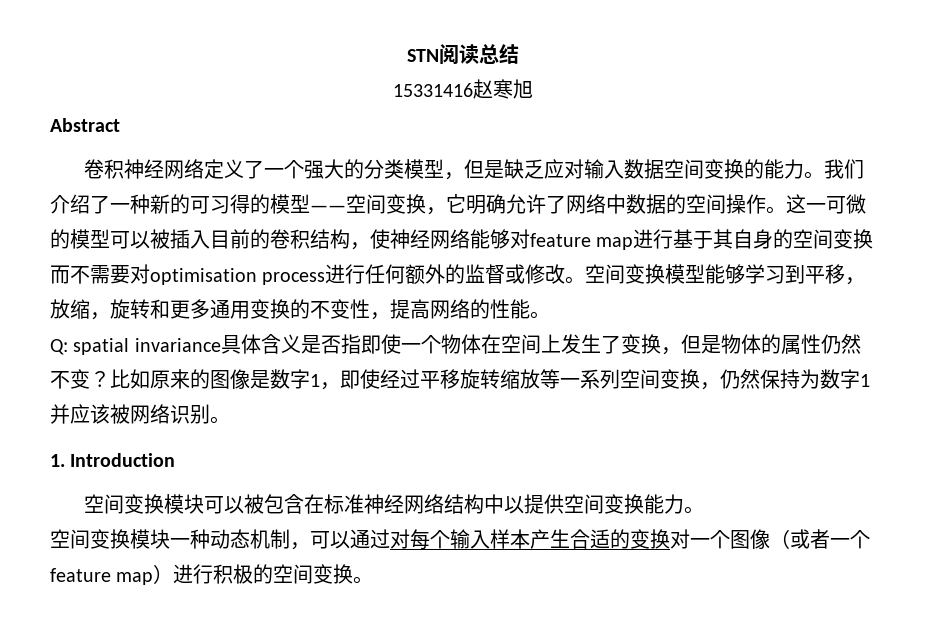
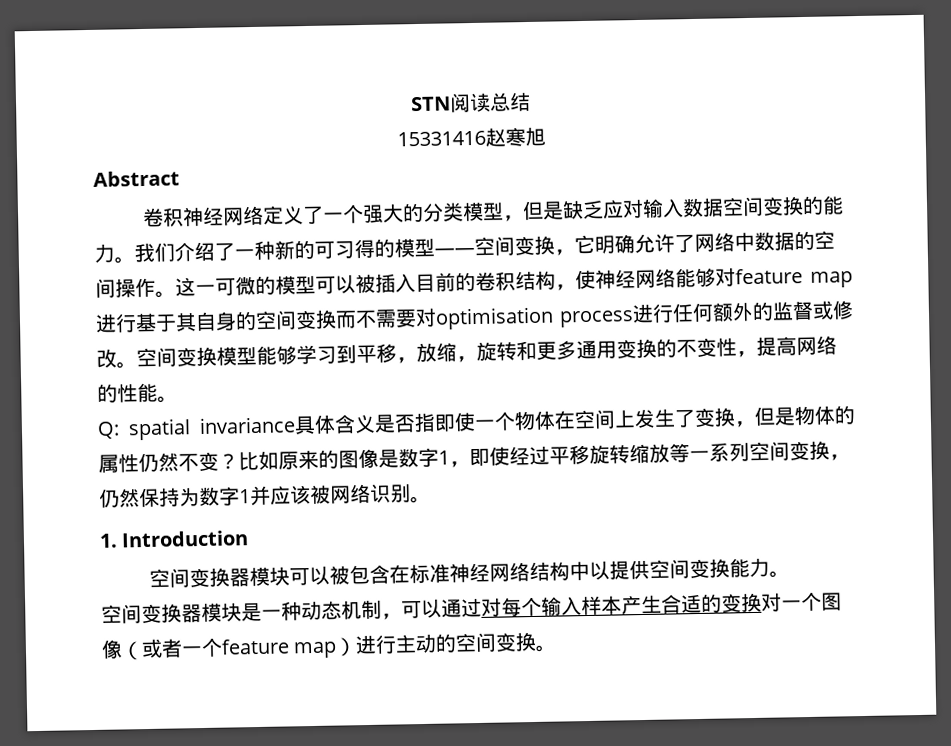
- 空间变换模块可以被包含在标准神经网络结构中以提供空间变换能力。
+ 空间变换器模块可以被包含在标准神经网络结构中以提供空间变换能力。
- 空间变换模块一种动态机制，可以通过对每个输入样本产生合适的变换对一个图像（或者一个feature map）进行积极的空间变换。
+ 空间变换器模块是一种动态机制，可以通过对每个输入样本产生合适的变换对一个图像（或者一个feature map）进行主动的空间变换。

